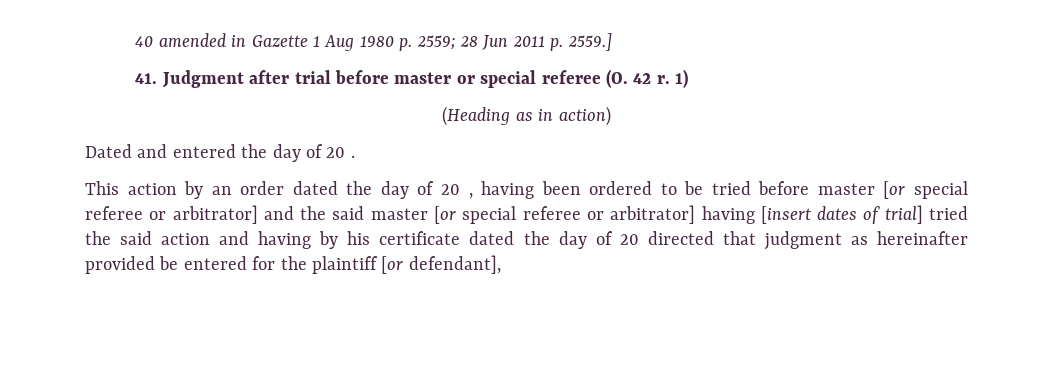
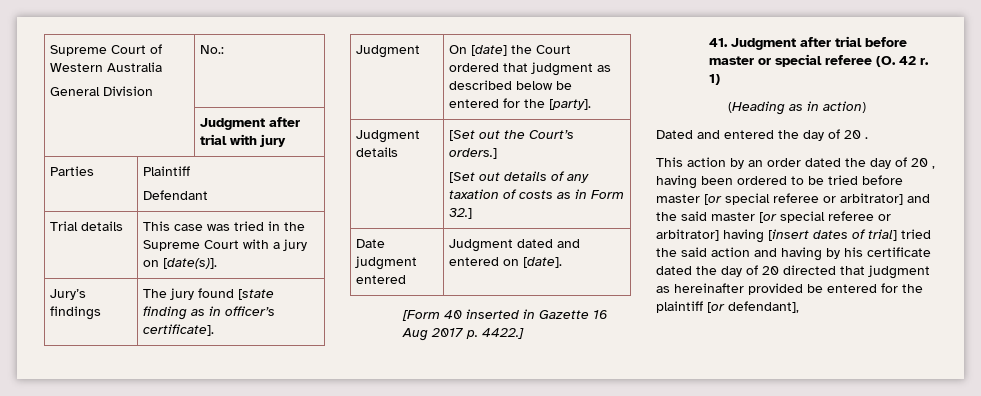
- 40 amended in Gazette 1 Aug 1980 p. 2559; 28 Jun 2011 p. 2559.]
+ Supreme Court of Western Australia
+ General Division | No.:
+ | Judgment after trial with jury
+ Parties | Plaintiff
+ Defendant
+ Trial details | This case was tried in the Supreme Court with a jury on [date(s)].
+ Jury’s findings | The jury found [state finding as in officer’s certificate].
+ Judgment | On [date] the Court ordered that judgment as described below be entered for the [party].
+ Judgment details | [Set out the Court’s orders.]
+ [Set out details of any taxation of costs as in Form 32.]
+ Date judgment entered | Judgment dated and entered on [date].
+ [Form 40 inserted in Gazette 16 Aug 2017 p. 4422.]

